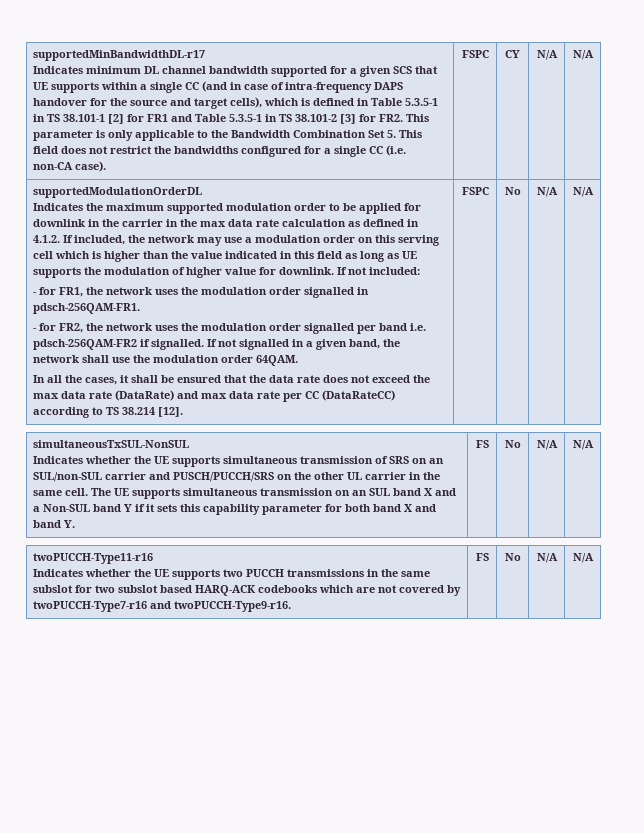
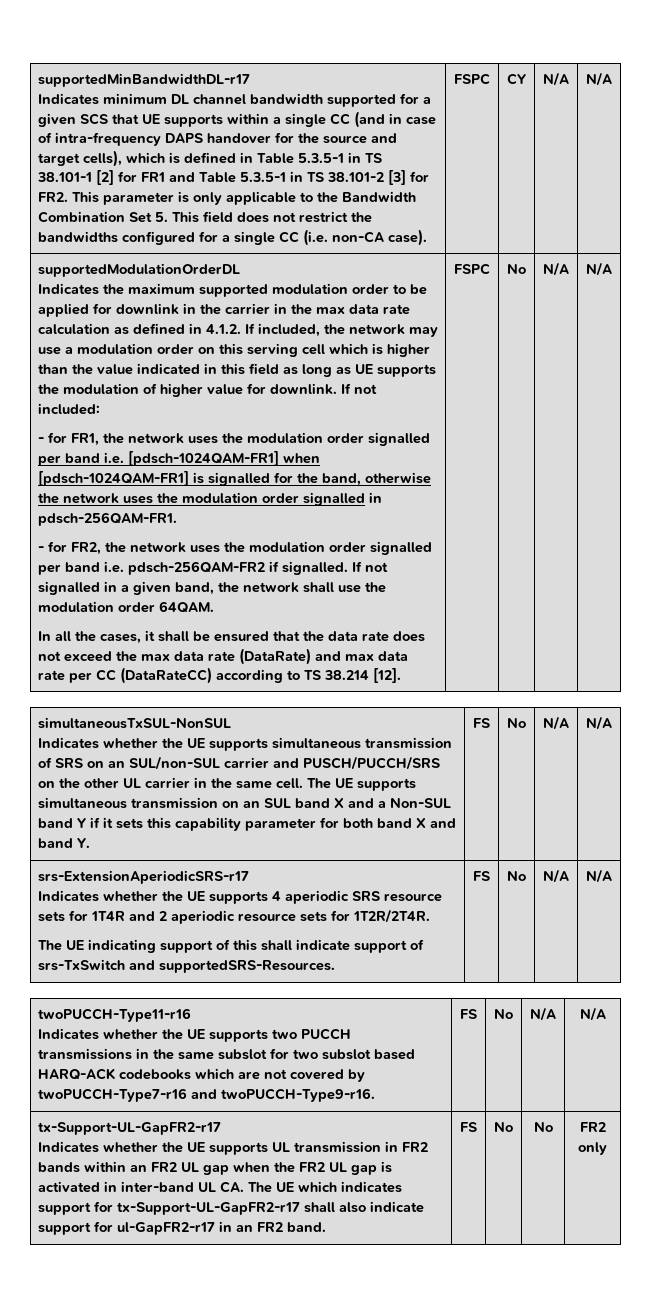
- - for FR1, the network uses the modulation order signalled in pdsch-256QAM-FR1.
+ - for FR1, the network uses the modulation order signalled per band i.e. [pdsch-1024QAM-FR1] when [pdsch-1024QAM-FR1] is signalled for the band, otherwise the network uses the modulation order signalled in pdsch-256QAM-FR1.
+ srs-ExtensionAperiodicSRS-r17
+ Indicates whether the UE supports 4 aperiodic SRS resource sets for 1T4R and 2 aperiodic resource sets for 1T2R/2T4R.
+ The UE indicating support of this shall indicate support of srs-TxSwitch and supportedSRS-Resources. | FS | No | N/A | N/A
  twoPUCCH-Type11-r16
  Indicates whether the UE supports two PUCCH transmissions in the same subslot for two subslot based HARQ-ACK codebooks which are not covered by twoPUCCH-Type7-r16 and twoPUCCH-Type9-r16. | FS | No | N/A | N/A
+ tx-Support-UL-GapFR2-r17
+ Indicates whether the UE supports UL transmission in FR2 bands within an FR2 UL gap when the FR2 UL gap is activated in inter-band UL CA. The UE which indicates support for tx-Support-UL-GapFR2-r17 shall also indicate support for ul-GapFR2-r17 in an FR2 band. | FS | No | No | FR2 only

